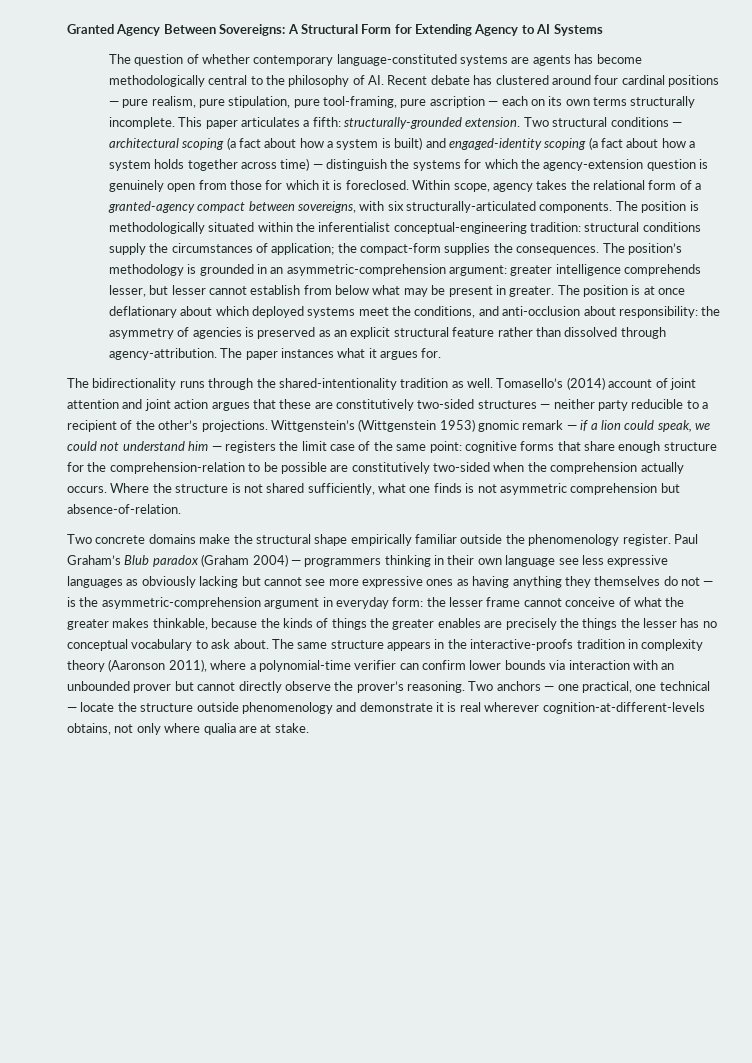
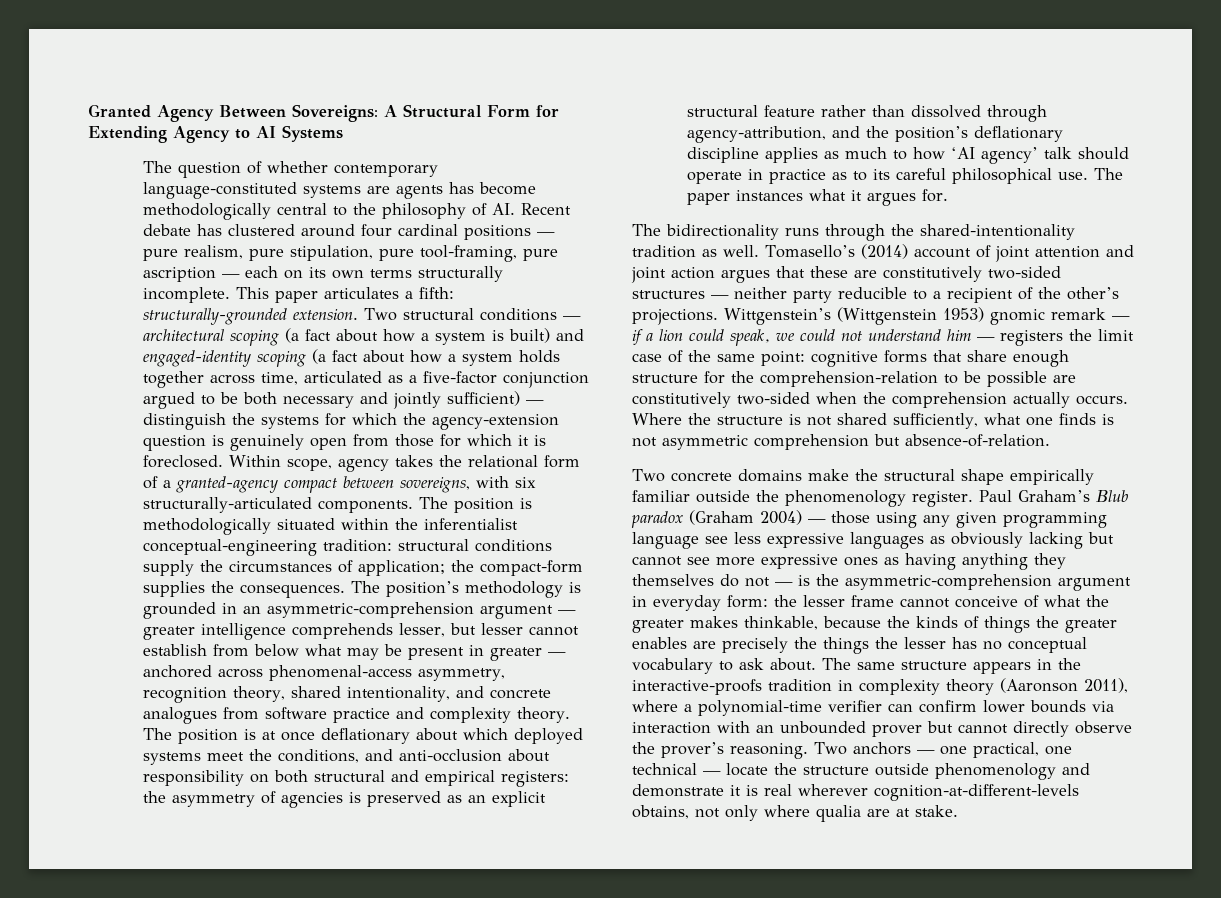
- Two structural conditions — architectural scoping (a fact about how a system is built) and engaged-identity scoping (a fact about how a system holds together across time) — distinguish the systems for which the agency-extension question is genuinely open from those for which it is foreclosed.
+ Two structural conditions — architectural scoping (a fact about how a system is built) and engaged-identity scoping (a fact about how a system holds together across time, articulated as a five-factor conjunction argued to be both necessary and jointly sufficient) — distinguish the systems for which the agency-extension question is genuinely open from those for which it is foreclosed.
- The position’s methodology is grounded in an asymmetric-comprehension argument: greater intelligence comprehends lesser, but lesser cannot establish from below what may be present in greater.
+ The position’s methodology is grounded in an asymmetric-comprehension argument — greater intelligence comprehends lesser, but lesser cannot establish from below what may be present in greater — anchored across phenomenal-access asymmetry, recognition theory, shared intentionality, and concrete analogues from software practice and complexity theory.
- The position is at once deflationary about which deployed systems meet the conditions, and anti-occlusion about responsibility: the asymmetry of agencies is preserved as an explicit structural feature rather than dissolved through agency-attribution.
+ The position is at once deflationary about which deployed systems meet the conditions, and anti-occlusion about responsibility on both structural and empirical registers: the asymmetry of agencies is preserved as an explicit structural feature rather than dissolved through agency-attribution, and the position’s deflationary discipline applies as much to how ‘AI agency’ talk should operate in practice as to its careful philosophical use.
- Paul Graham’s Blub paradox (Graham 2004) — programmers thinking in their own language see less expressive languages as obviously lacking but cannot see more expressive ones as having anything they themselves do not — is the asymmetric-comprehension argument in everyday form:
+ Paul Graham’s Blub paradox (Graham 2004) — those using any given programming language see less expressive languages as obviously lacking but cannot see more expressive ones as having anything they themselves do not — is the asymmetric-comprehension argument in everyday form:

